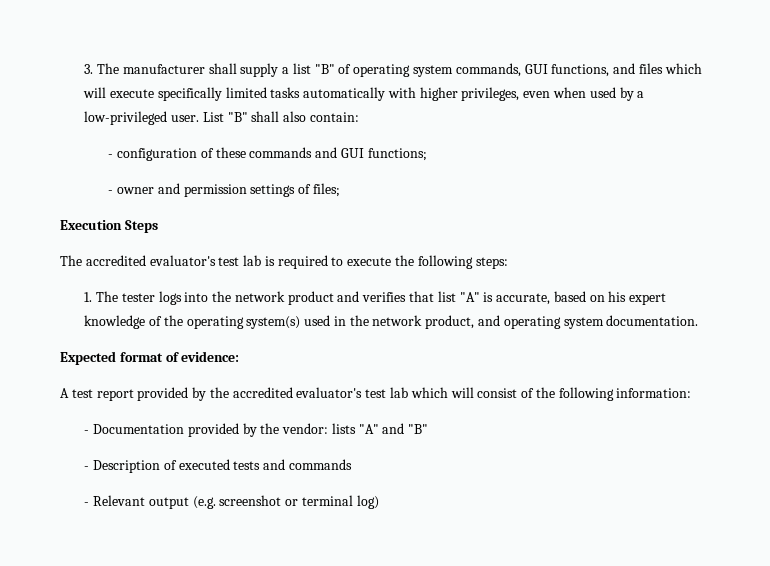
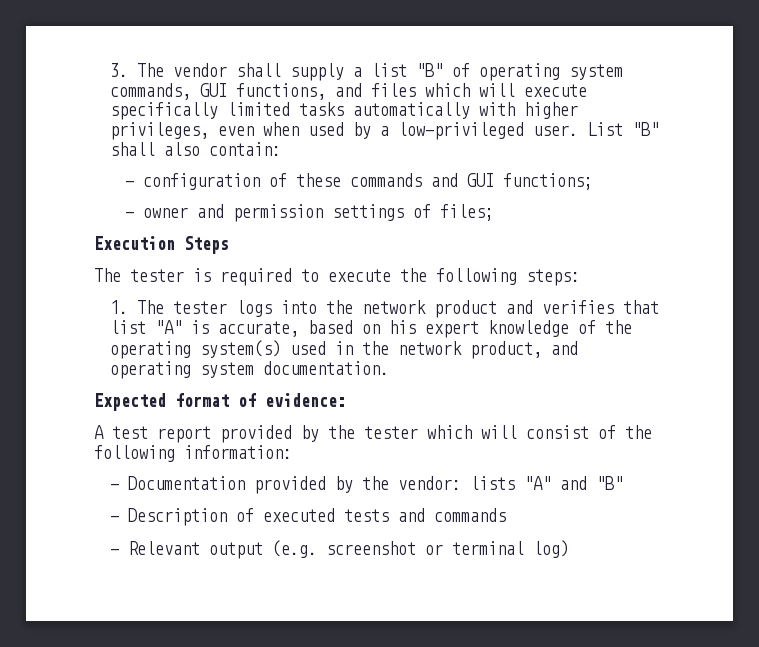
- 3. The manufacturer shall supply a list "B" of operating system commands, GUI functions, and files which will execute specifically limited tasks automatically with higher privileges, even when used by a low-privileged user.
+ 3. The vendor shall supply a list "B" of operating system commands, GUI functions, and files which will execute specifically limited tasks automatically with higher privileges, even when used by a low-privileged user.
- The accredited evaluator's test lab is required to execute the following steps:
+ The tester is required to execute the following steps:
- A test report provided by the accredited evaluator's test lab which will consist of the following information:
+ A test report provided by the tester which will consist of the following information:

